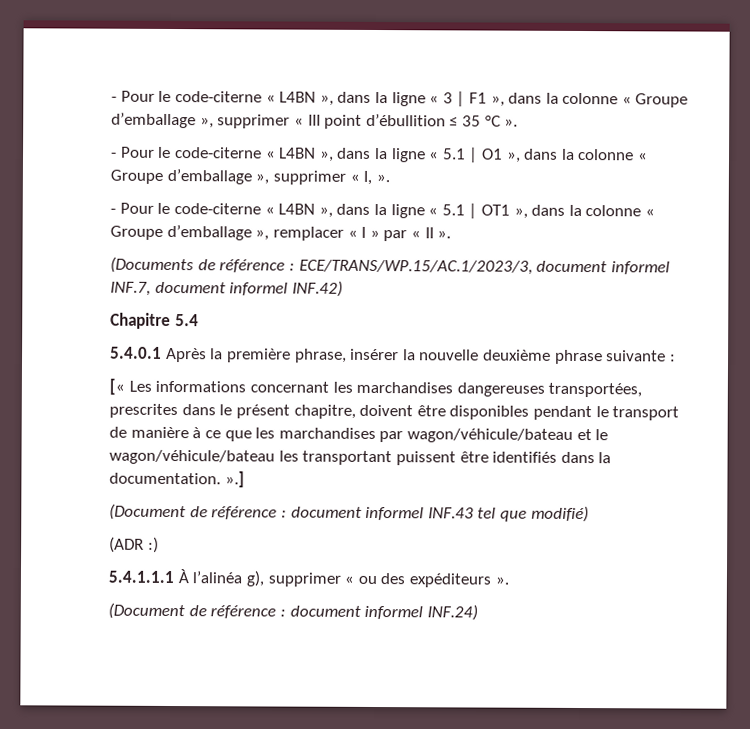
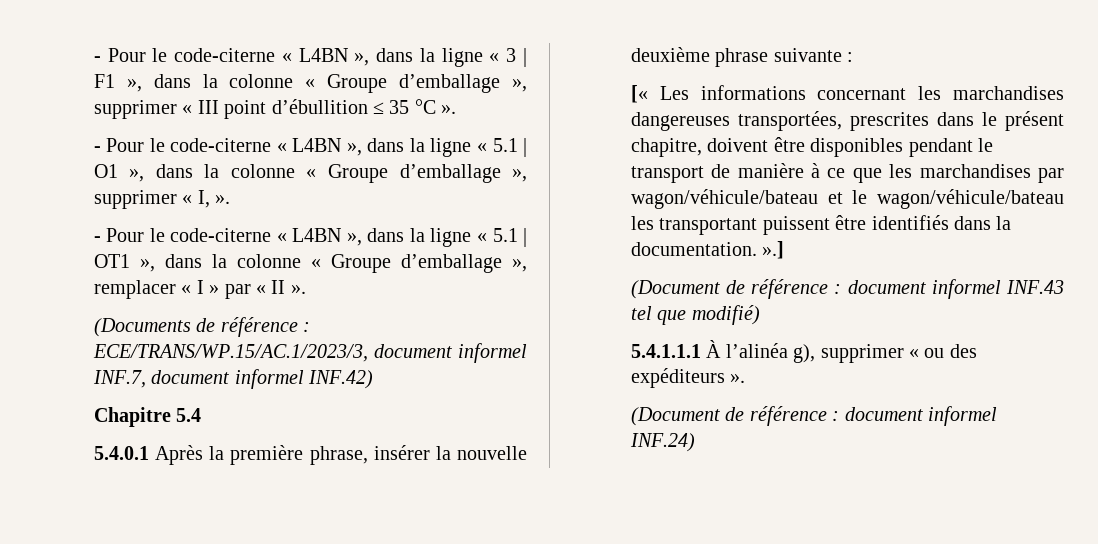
- (ADR :)

